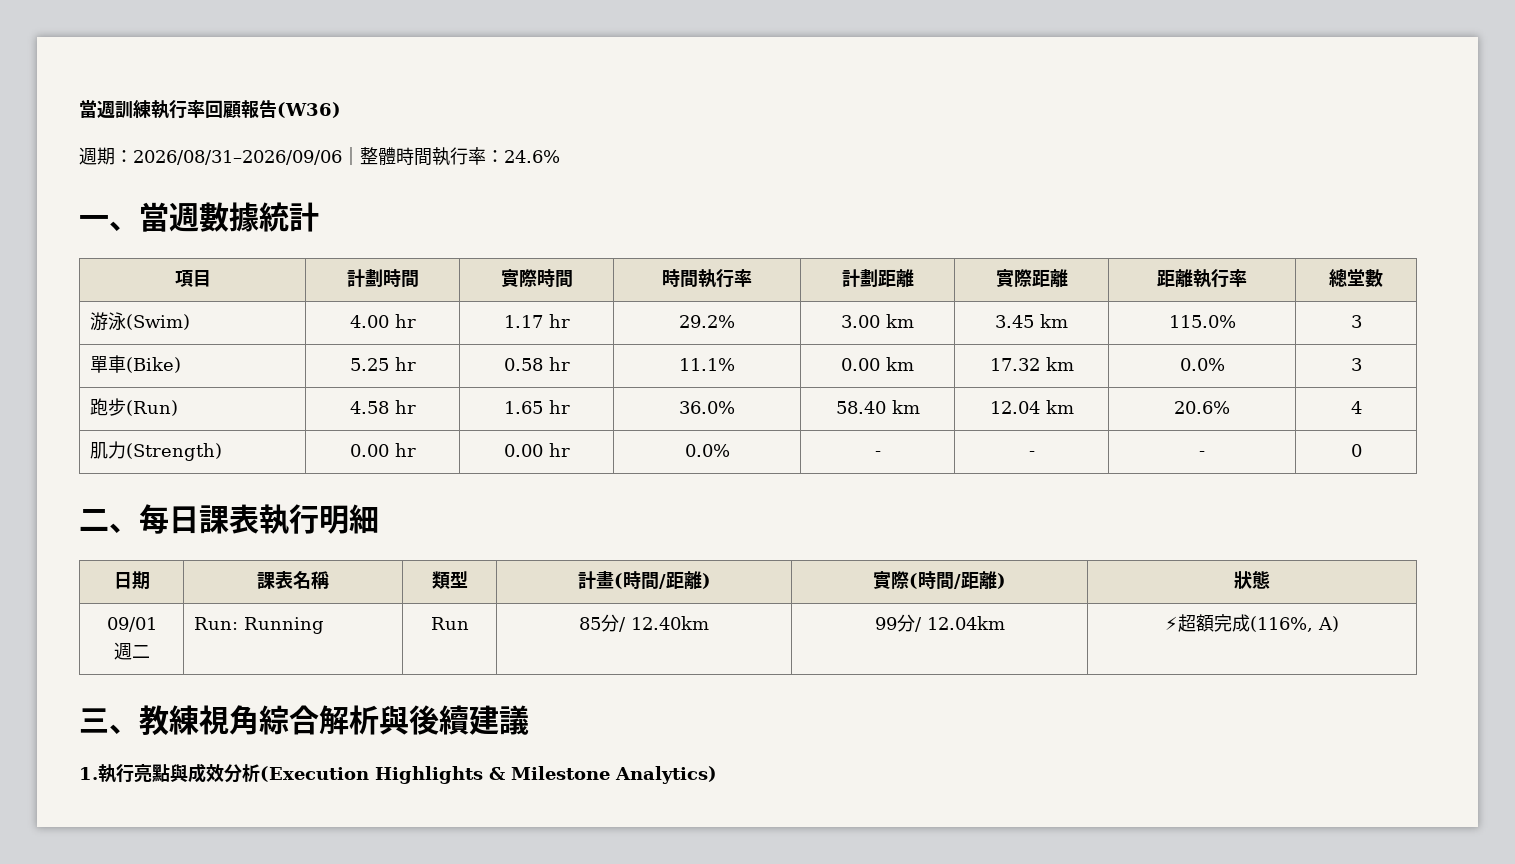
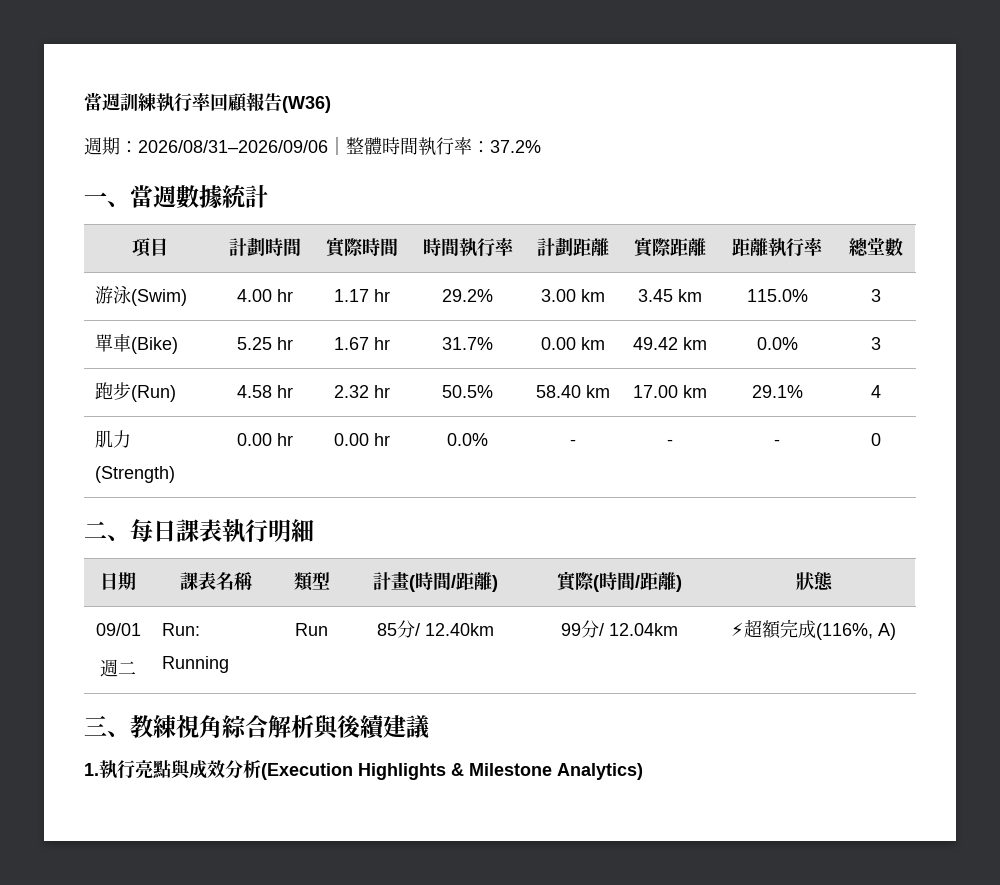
- 週期：2026/08/31–2026/09/06｜整體時間執行率：24.6%
+ 週期：2026/08/31–2026/09/06｜整體時間執行率：37.2%
- 單車(Bike) | 5.25 hr | 0.58 hr | 11.1% | 0.00 km | 17.32 km | 0.0% | 3
+ 單車(Bike) | 5.25 hr | 1.67 hr | 31.7% | 0.00 km | 49.42 km | 0.0% | 3
- 跑步(Run) | 4.58 hr | 1.65 hr | 36.0% | 58.40 km | 12.04 km | 20.6% | 4
+ 跑步(Run) | 4.58 hr | 2.32 hr | 50.5% | 58.40 km | 17.00 km | 29.1% | 4

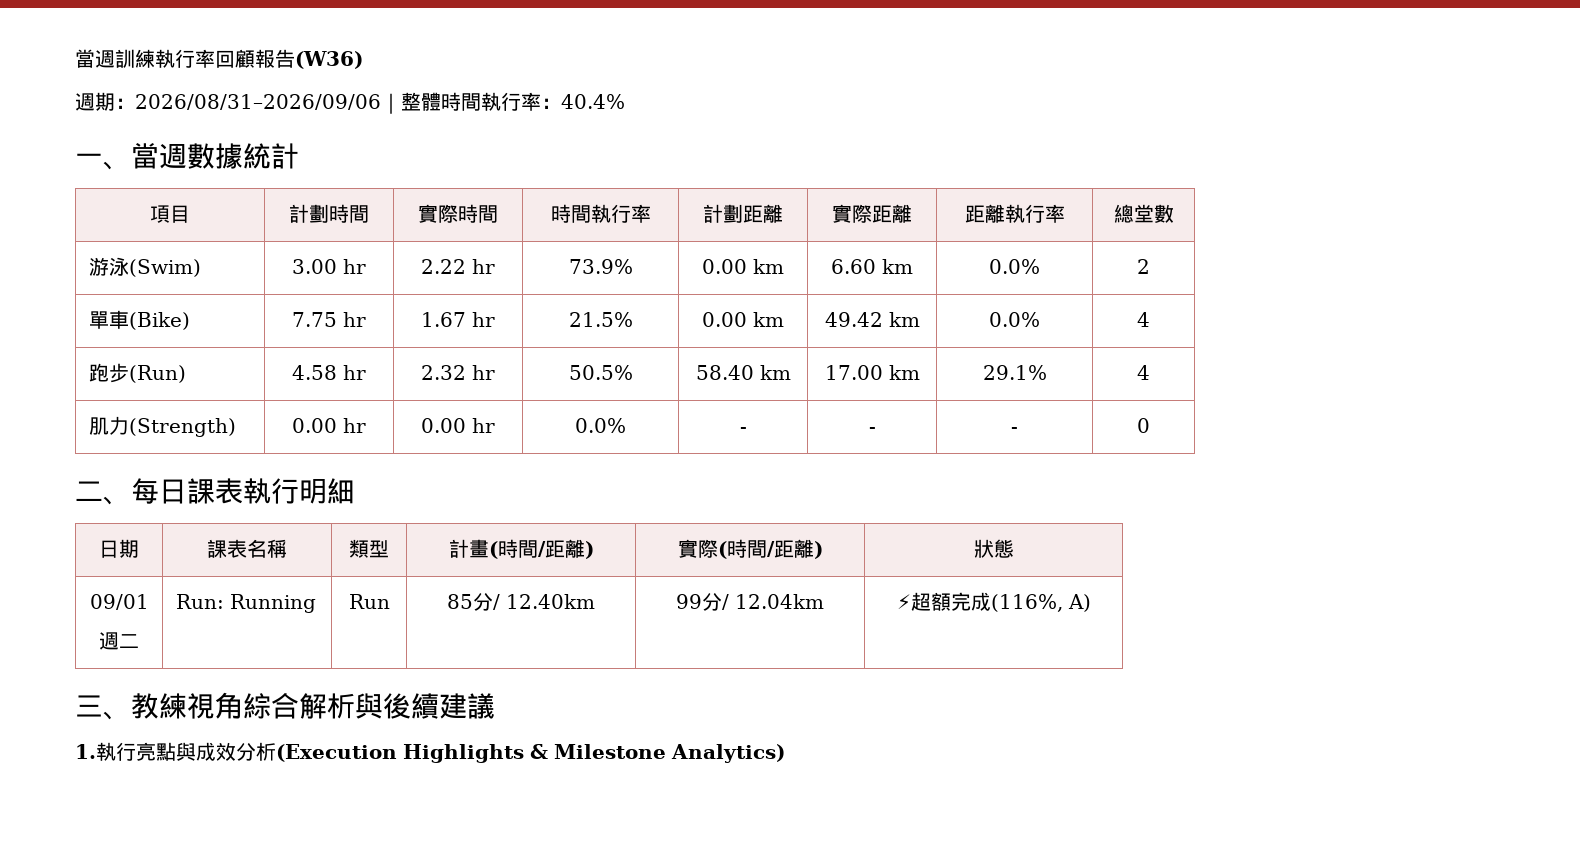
- 週期：2026/08/31–2026/09/06｜整體時間執行率：37.2%
+ 週期：2026/08/31–2026/09/06｜整體時間執行率：40.4%
- 游泳(Swim) | 4.00 hr | 1.17 hr | 29.2% | 3.00 km | 3.45 km | 115.0% | 3
+ 游泳(Swim) | 3.00 hr | 2.22 hr | 73.9% | 0.00 km | 6.60 km | 0.0% | 2
- 單車(Bike) | 5.25 hr | 1.67 hr | 31.7% | 0.00 km | 49.42 km | 0.0% | 3
+ 單車(Bike) | 7.75 hr | 1.67 hr | 21.5% | 0.00 km | 49.42 km | 0.0% | 4

